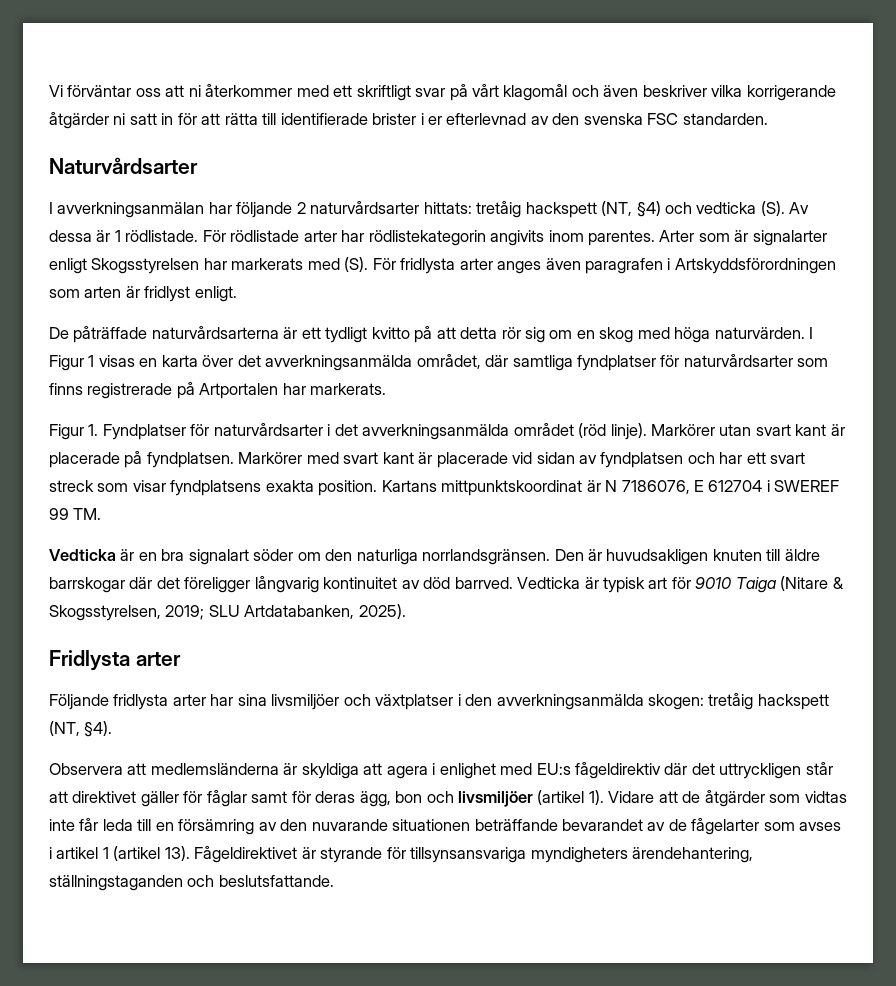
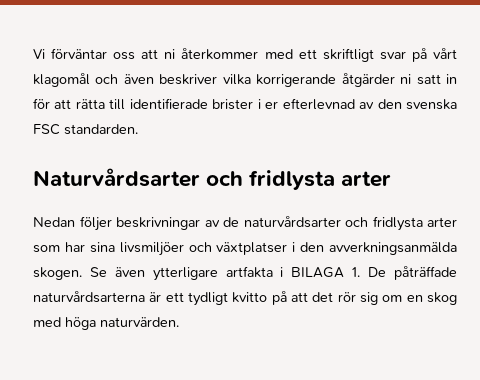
- Naturvårdsarter
- I avverkningsanmälan har följande 2 naturvårdsarter hittats: tretåig hackspett (NT, §4) och vedticka (S). Av dessa är 1 rödlistade. För rödlistade arter har rödlistekategorin angivits inom parentes. Arter som är signalarter enligt Skogsstyrelsen har markerats med (S). För fridlysta arter anges även paragrafen i Artskyddsförordningen som arten är fridlyst enligt.
- De påträffade naturvårdsarterna är ett tydligt kvitto på att detta rör sig om en skog med höga naturvärden. I Figur 1 visas en karta över det avverkningsanmälda området, där samtliga fyndplatser för naturvårdsarter som finns registrerade på Artportalen har markerats.
- Figur 1. Fyndplatser för naturvårdsarter i det avverkningsanmälda området (röd linje). Markörer utan svart kant är placerade på fyndplatsen. Markörer med svart kant är placerade vid sidan av fyndplatsen och har ett svart streck som visar fyndplatsens exakta position. Kartans mittpunktskoordinat är N 7186076, E 612704 i SWEREF 99 TM.
- Vedticka är en bra signalart söder om den naturliga norrlandsgränsen. Den är huvudsakligen knuten till äldre barrskogar där det föreligger långvarig kontinuitet av död barrved. Vedticka är typisk art för 9010 Taiga (Nitare & Skogsstyrelsen, 2019; SLU Artdatabanken, 2025).
- Fridlysta arter
- Följande fridlysta arter har sina livsmiljöer och växtplatser i den avverkningsanmälda skogen: tretåig hackspett (NT, §4).
- Observera att medlemsländerna är skyldiga att agera i enlighet med EU:s fågeldirektiv där det uttryckligen står att direktivet gäller för fåglar samt för deras ägg, bon och livsmiljöer (artikel 1). Vidare att de åtgärder som vidtas inte får leda till en försämring av den nuvarande situationen beträffande bevarandet av de fågelarter som avses i artikel 1 (artikel 13). Fågeldirektivet är styrande för tillsynsansvariga myndigheters ärendehantering, ställningstaganden och beslutsfattande.
+ Naturvårdsarter och fridlysta arter
+ Nedan följer beskrivningar av de naturvårdsarter och fridlysta arter som har sina livsmiljöer och växtplatser i den avverkningsanmälda skogen. Se även ytterligare artfakta i BILAGA 1. De påträffade naturvårdsarterna är ett tydligt kvitto på att det rör sig om en skog med höga naturvärden.

